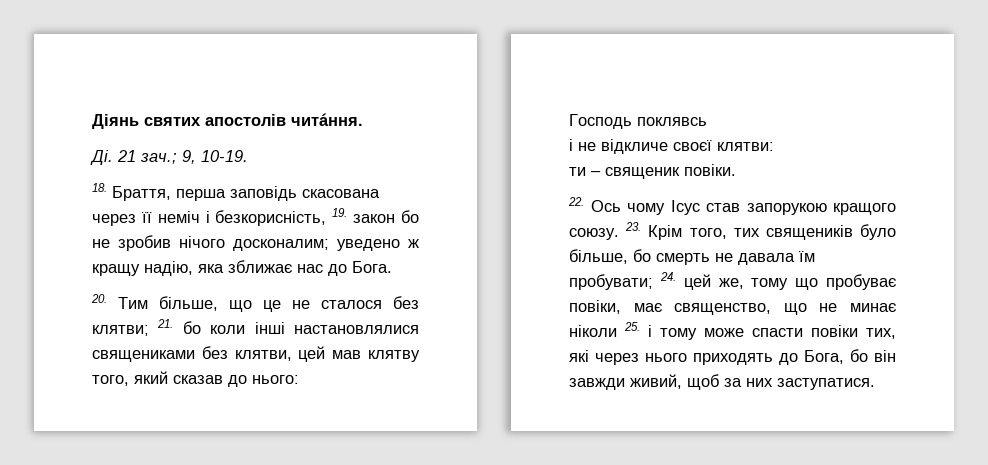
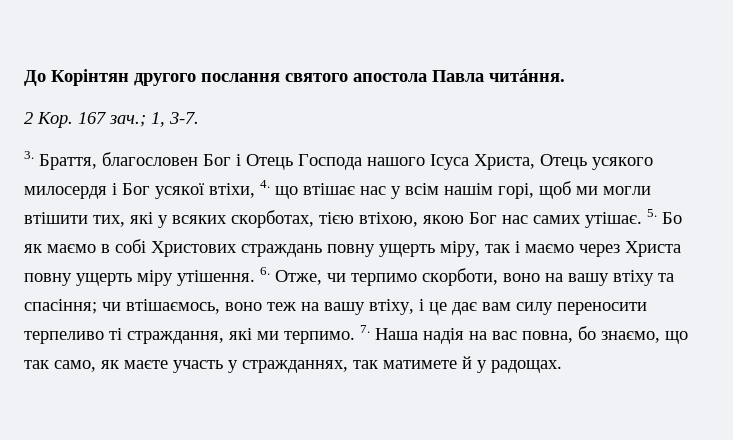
- Діянь святих апостолів читáння.
- Ді. 21 зач.; 9, 10-19.
- 18. Браття, перша заповідь скасована через її неміч і безкорисність, 19. закон бо не зробив нічого досконалим; уведено ж кращу надію, яка зближає нас до Бога.
- 20. Тим більше, що це не сталося без клятви; 21. бо коли інші настановлялися священиками без клятви, цей мав клятву того, який сказав до нього:
- Господь поклявсь
- і не відкличе своєї клятви:
- ти – священик повіки.
- 22. Ось чому Ісус став запорукою кращого союзу. 23. Крім того, тих священиків було більше, бо смерть не давала їм пробувати; 24. цей же, тому що пробуває повіки, має священство, що не минає ніколи 25. і тому може спасти повіки тих, які через нього приходять до Бога, бо він завжди живий, щоб за них заступатися.
+ До Корінтян другого послання святого апостола Павла читáння.
+ 2 Кор. 167 зач.; 1, 3-7.
+ 3. Браття, благословен Бог і Отець Господа нашого Ісуса Христа, Отець усякого милосердя і Бог усякої втіхи, 4. що втішає нас у всім нашім горі, щоб ми могли втішити тих, які у всяких скорботах, тією втіхою, якою Бог нас самих утішає. 5. Бо як маємо в собі Христових страждань повну ущерть міру, так і маємо через Христа повну ущерть міру утішення. 6. Отже, чи терпимо скорботи, воно на вашу втіху та спасіння; чи втішаємось, воно теж на вашу втіху, і це дає вам силу переносити терпеливо ті страждання, які ми терпимо. 7. Наша надія на вас повна, бо знаємо, що так само, як маєте участь у стражданнях, так матимете й у радощах.

